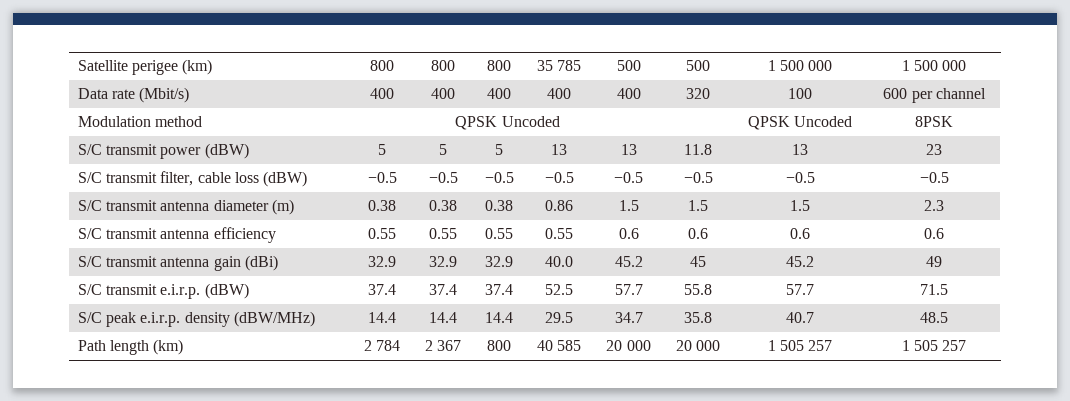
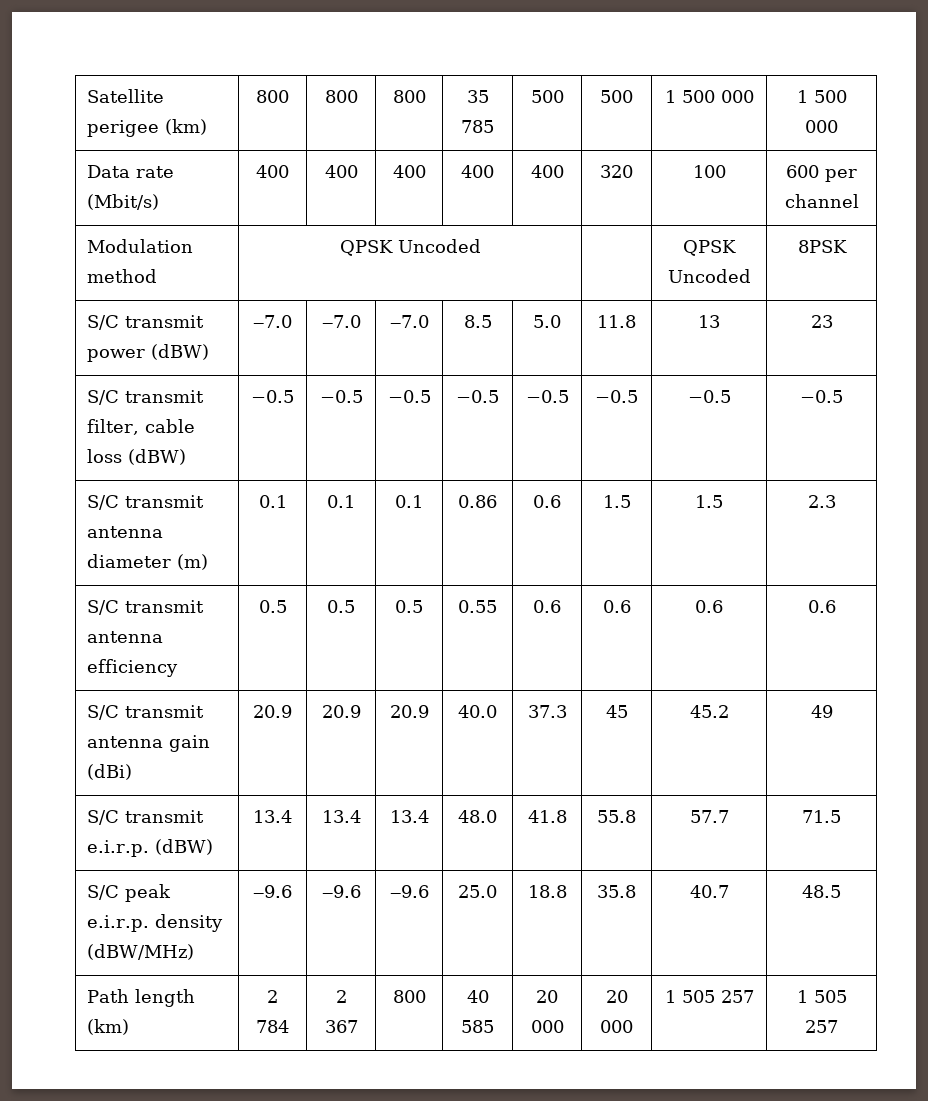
- S/C transmit power (dBW) | 5 | 5 | 5 | 13 | 13 | 11.8 | 13 | 23
+ S/C transmit power (dBW) | ‒7.0 | ‒7.0 | ‒7.0 | 8.5 | 5.0 | 11.8 | 13 | 23
- S/C transmit antenna diameter (m) | 0.38 | 0.38 | 0.38 | 0.86 | 1.5 | 1.5 | 1.5 | 2.3
+ S/C transmit antenna diameter (m) | 0.1 | 0.1 | 0.1 | 0.86 | 0.6 | 1.5 | 1.5 | 2.3
- S/C transmit antenna efficiency | 0.55 | 0.55 | 0.55 | 0.55 | 0.6 | 0.6 | 0.6 | 0.6
+ S/C transmit antenna efficiency | 0.5 | 0.5 | 0.5 | 0.55 | 0.6 | 0.6 | 0.6 | 0.6
- S/C transmit antenna gain (dBi) | 32.9 | 32.9 | 32.9 | 40.0 | 45.2 | 45 | 45.2 | 49
+ S/C transmit antenna gain (dBi) | 20.9 | 20.9 | 20.9 | 40.0 | 37.3 | 45 | 45.2 | 49
- S/C transmit e.i.r.p. (dBW) | 37.4 | 37.4 | 37.4 | 52.5 | 57.7 | 55.8 | 57.7 | 71.5
+ S/C transmit e.i.r.p. (dBW) | 13.4 | 13.4 | 13.4 | 48.0 | 41.8 | 55.8 | 57.7 | 71.5
- S/C peak e.i.r.p. density (dBW/MHz) | 14.4 | 14.4 | 14.4 | 29.5 | 34.7 | 35.8 | 40.7 | 48.5
+ S/C peak e.i.r.p. density (dBW/MHz) | ‒9.6 | ‒9.6 | ‒9.6 | 25.0 | 18.8 | 35.8 | 40.7 | 48.5

